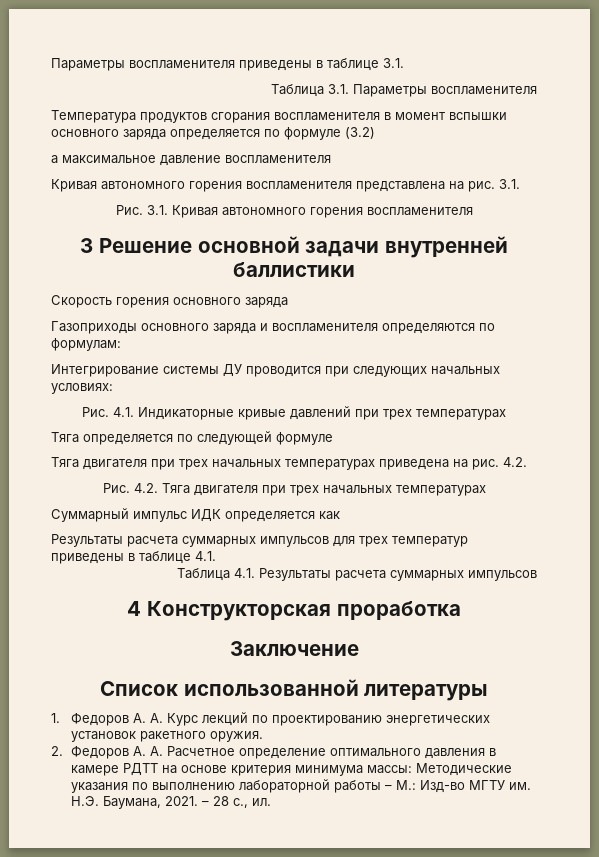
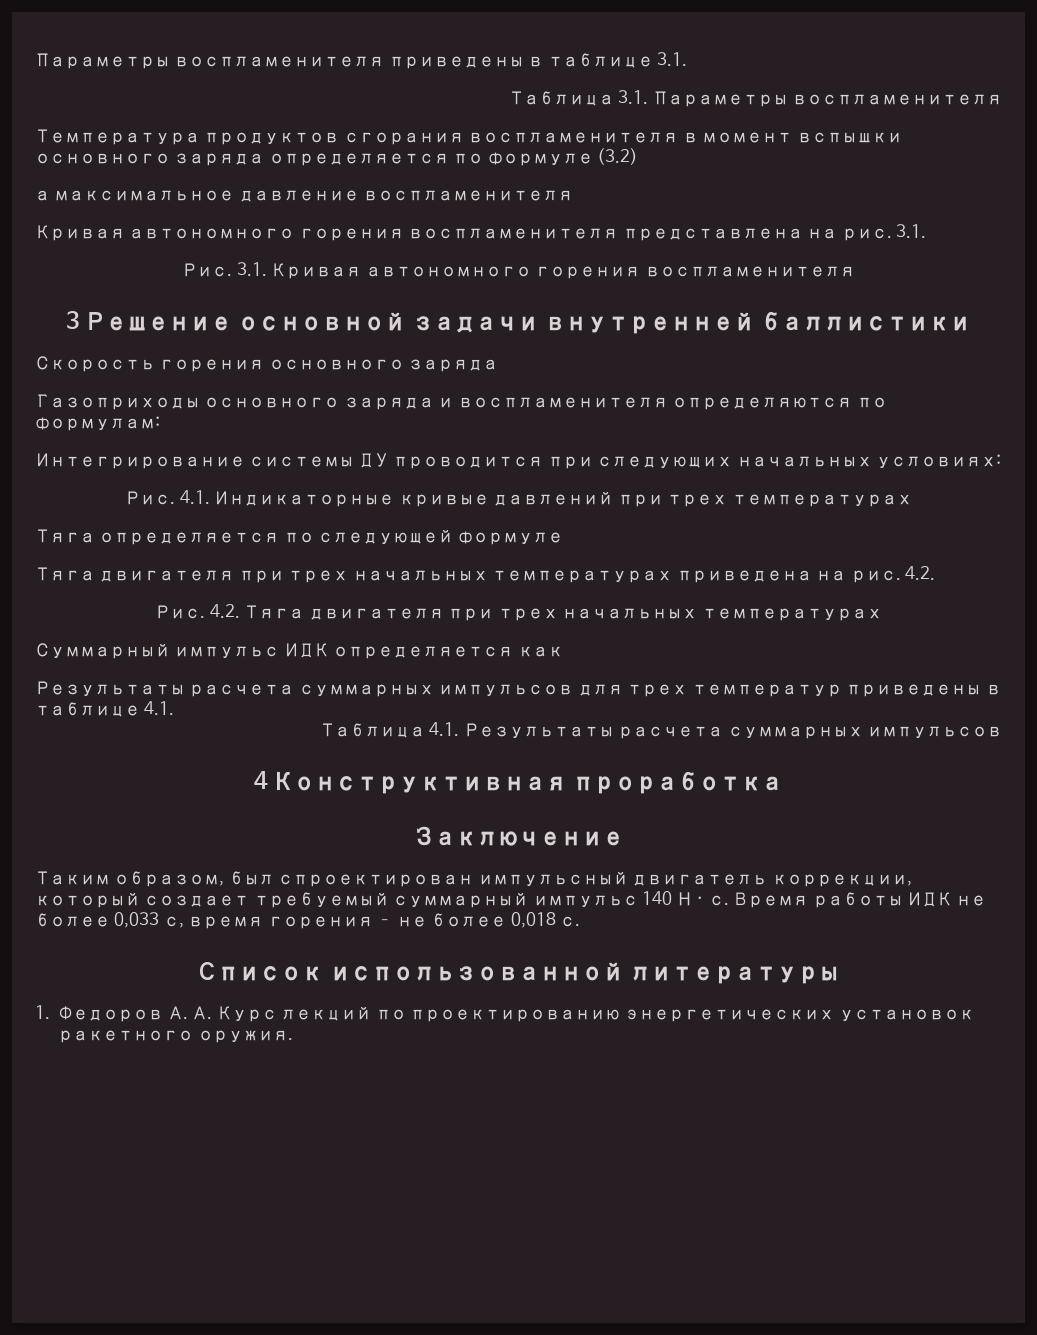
- 4 Конструкторская проработка
+ 4 Конструктивная проработка
+ Таким образом, был спроектирован импульсный двигатель коррекции, который создает требуемый суммарный импульс 140 Н · с. Время работы ИДК не более 0,033 с, время горения – не более 0,018 с.
- 2. Федоров А. А. Расчетное определение оптимального давления в камере РДТТ на основе критерия минимума массы: Методические указания по выполнению лабораторной работы – М.: Изд-во МГТУ им. Н.Э. Баумана, 2021. – 28 с., ил.

